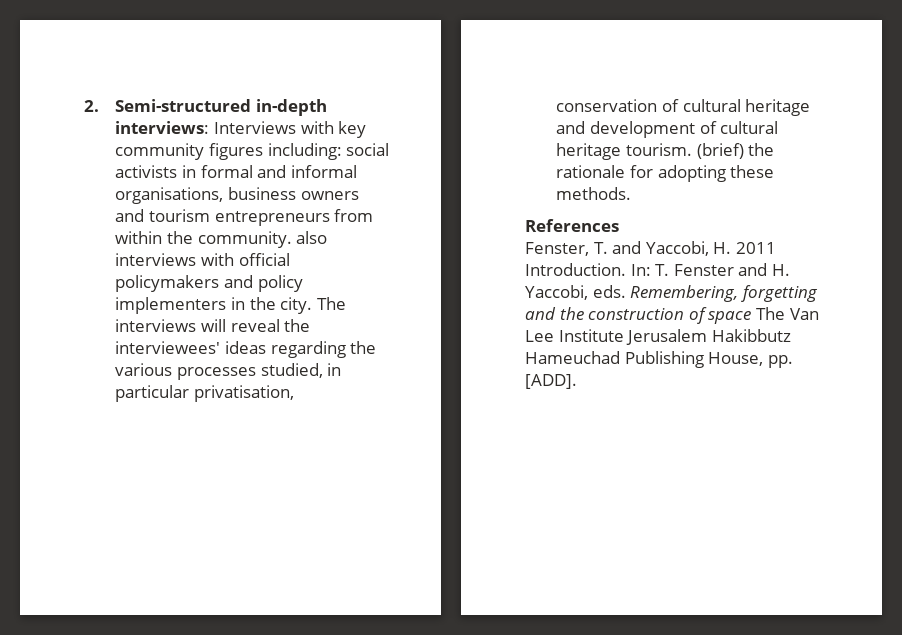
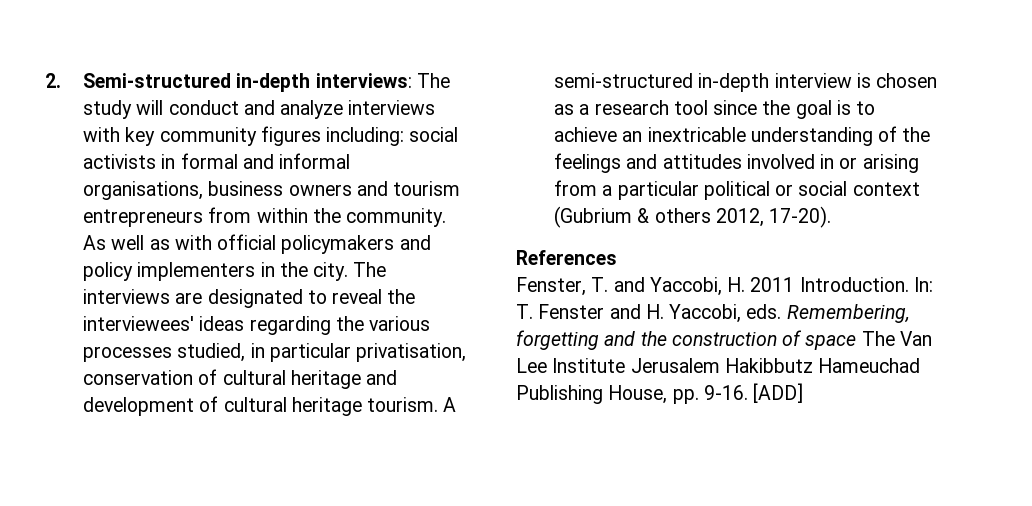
- 2. Semi-structured in-depth interviews: Interviews with key community figures including: social activists in formal and informal organisations, business owners and tourism entrepreneurs from within the community. also interviews with official policymakers and policy implementers in the city.
+ 2. Semi-structured in-depth interviews: The study will conduct and analyze interviews with key community figures including: social activists in formal and informal organisations, business owners and tourism entrepreneurs from within the community. As well as with official policymakers and policy implementers in the city.
- The interviews will reveal the interviewees' ideas regarding the various processes studied, in particular privatisation, conservation of cultural heritage and development of cultural heritage tourism.
+ The interviews are designated to reveal the interviewees' ideas regarding the various processes studied, in particular privatisation, conservation of cultural heritage and development of cultural heritage tourism.
- (brief) the rationale for adopting these methods.
+ A semi-structured in-depth interview is chosen as a research tool since the goal is to achieve an inextricable understanding of the feelings and attitudes involved in or arising from a particular political or social context (Gubrium & others 2012, 17-20).
- In: T. Fenster and H. Yaccobi, eds. Remembering, forgetting and the construction of space The Van Lee Institute Jerusalem Hakibbutz Hameuchad Publishing House, pp. [ADD].
+ In: T. Fenster and H. Yaccobi, eds. Remembering, forgetting and the construction of space The Van Lee Institute Jerusalem Hakibbutz Hameuchad Publishing House, pp. 9-16. [ADD]

